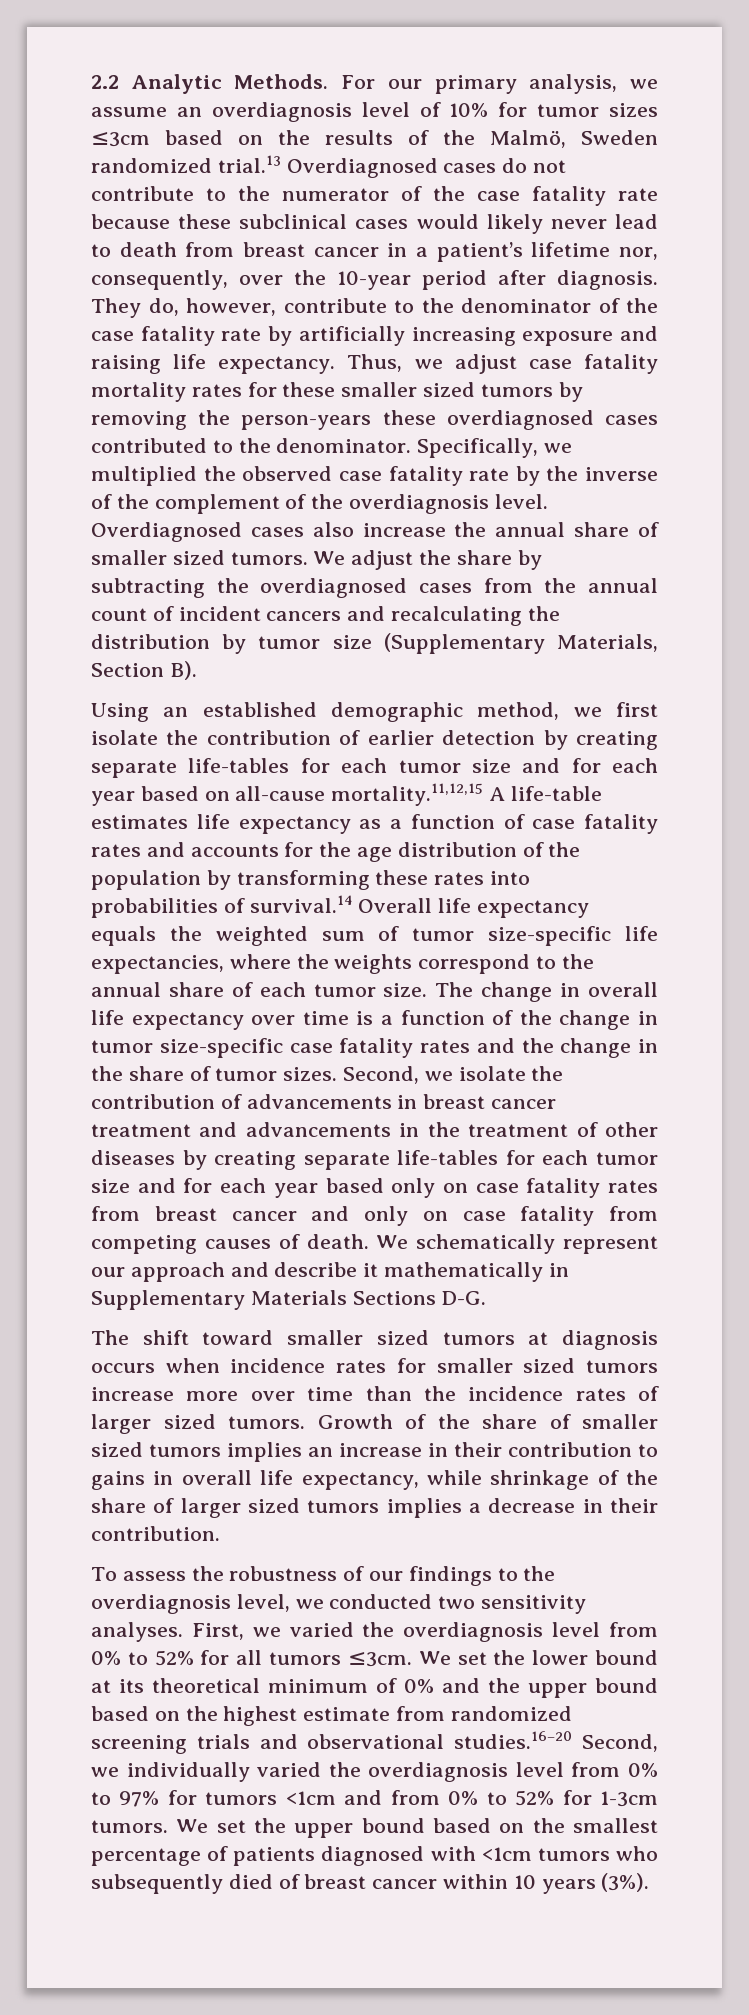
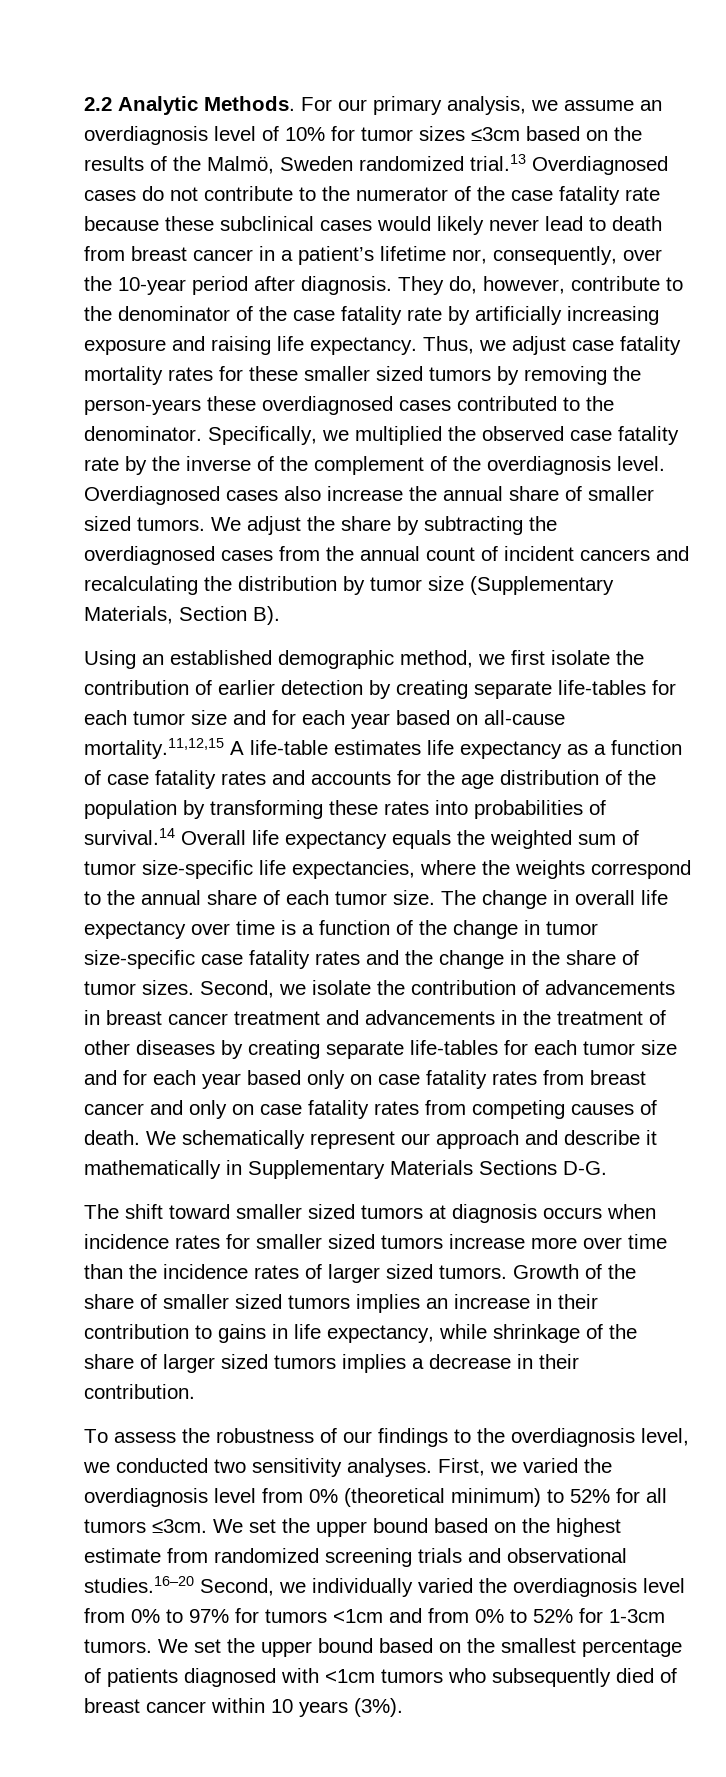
- Second, we isolate the contribution of advancements in breast cancer treatment and advancements in the treatment of other diseases by creating separate life-tables for each tumor size and for each year based only on case fatality rates from breast cancer and only on case fatality from competing causes of death.
+ Second, we isolate the contribution of advancements in breast cancer treatment and advancements in the treatment of other diseases by creating separate life-tables for each tumor size and for each year based only on case fatality rates from breast cancer and only on case fatality rates from competing causes of death.
- Growth of the share of smaller sized tumors implies an increase in their contribution to gains in overall life expectancy, while shrinkage of the share of larger sized tumors implies a decrease in their contribution.
+ Growth of the share of smaller sized tumors implies an increase in their contribution to gains in life expectancy, while shrinkage of the share of larger sized tumors implies a decrease in their contribution.
- First, we varied the overdiagnosis level from 0% to 52% for all tumors ≤3cm.
+ First, we varied the overdiagnosis level from 0% (theoretical minimum) to 52% for all tumors ≤3cm.
- We set the lower bound at its theoretical minimum of 0% and the upper bound based on the highest estimate from randomized screening trials and observational studies.16–20 Second, we individually varied the overdiagnosis level from 0% to 97% for tumors <1cm and from 0% to 52% for 1-3cm tumors.
+ We set the upper bound based on the highest estimate from randomized screening trials and observational studies.16–20 Second, we individually varied the overdiagnosis level from 0% to 97% for tumors <1cm and from 0% to 52% for 1-3cm tumors.

